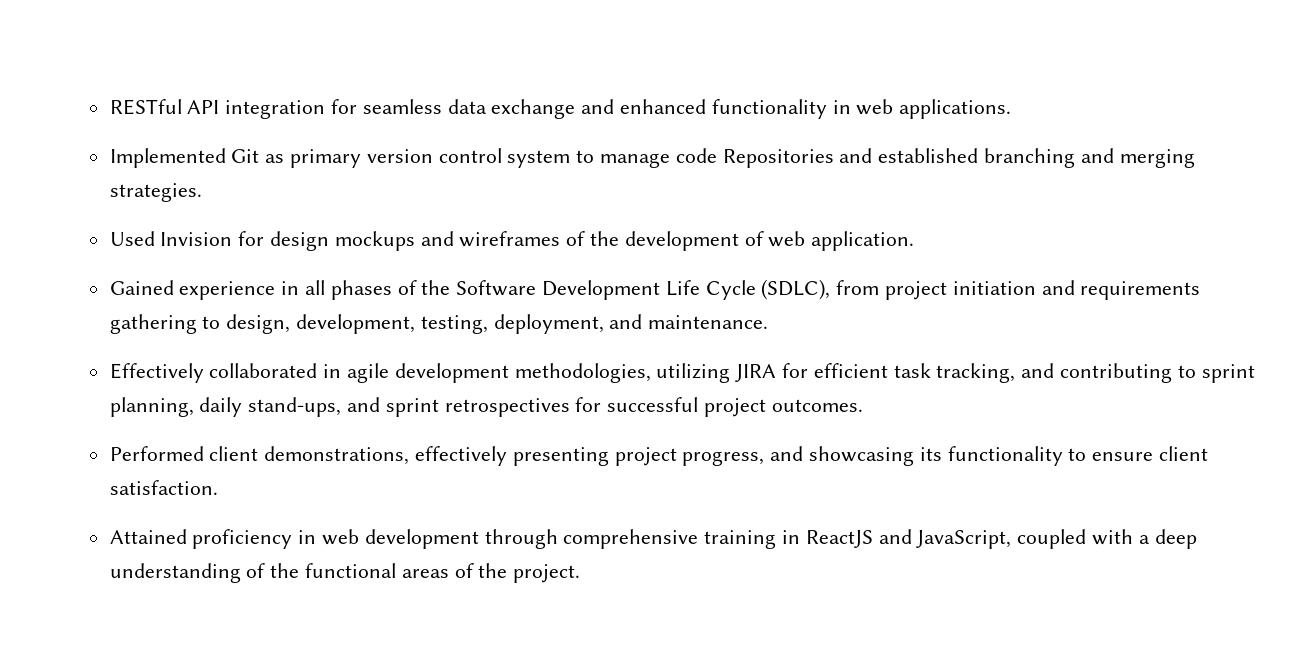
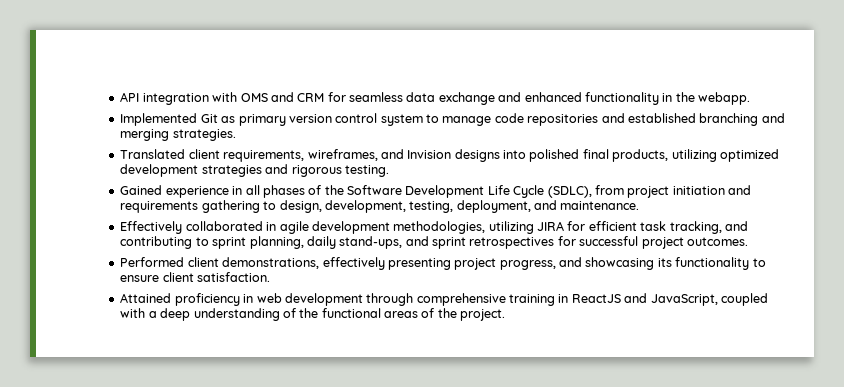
- RESTful API integration for seamless data exchange and enhanced functionality in web applications.
+ API integration with OMS and CRM for seamless data exchange and enhanced functionality in the webapp.
- Implemented Git as primary version control system to manage code Repositories and established branching and merging strategies.
+ Implemented Git as primary version control system to manage code repositories and established branching and merging strategies.
- Used Invision for design mockups and wireframes of the development of web application.
+ Translated client requirements, wireframes, and Invision designs into polished final products, utilizing optimized development strategies and rigorous testing.

